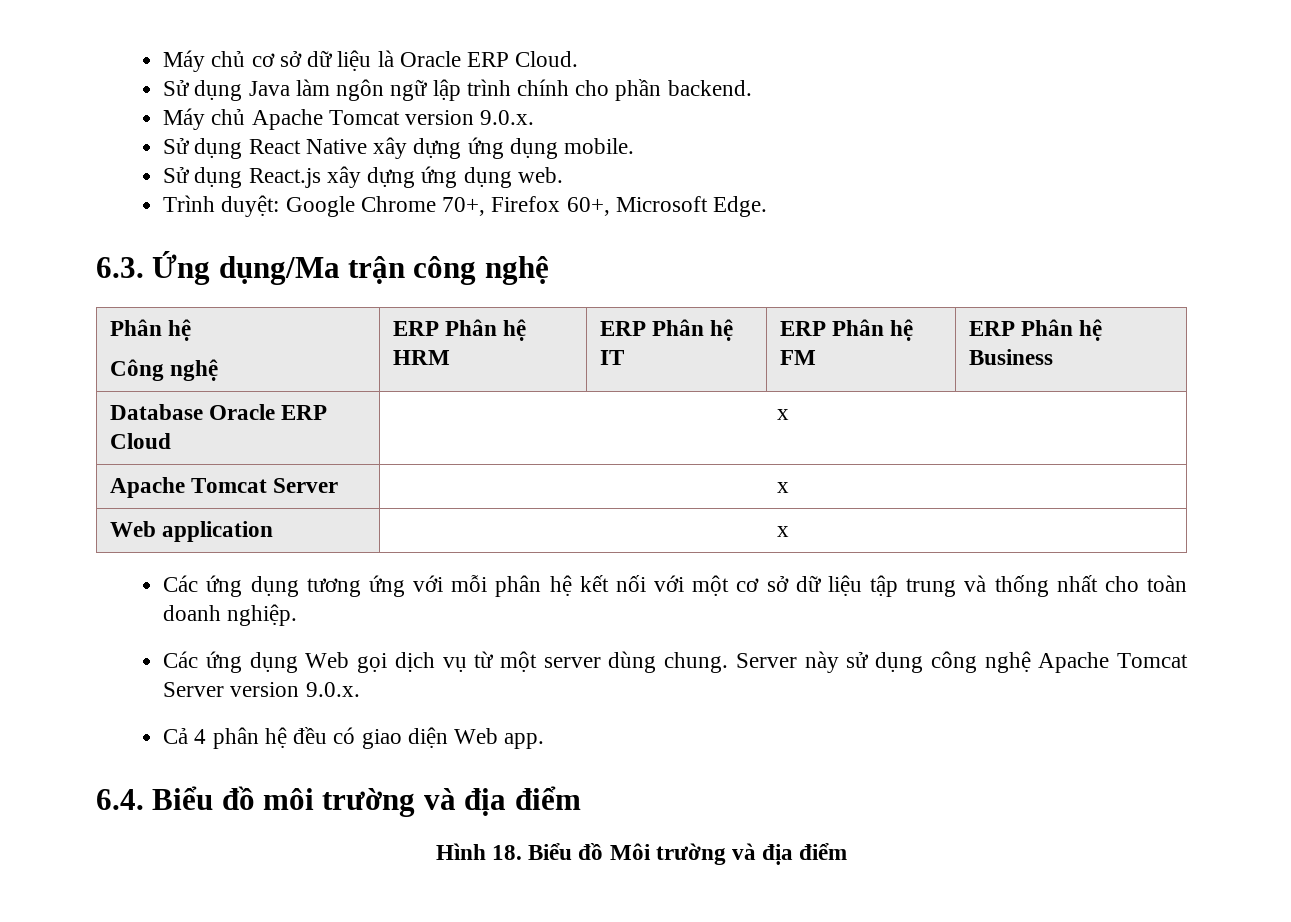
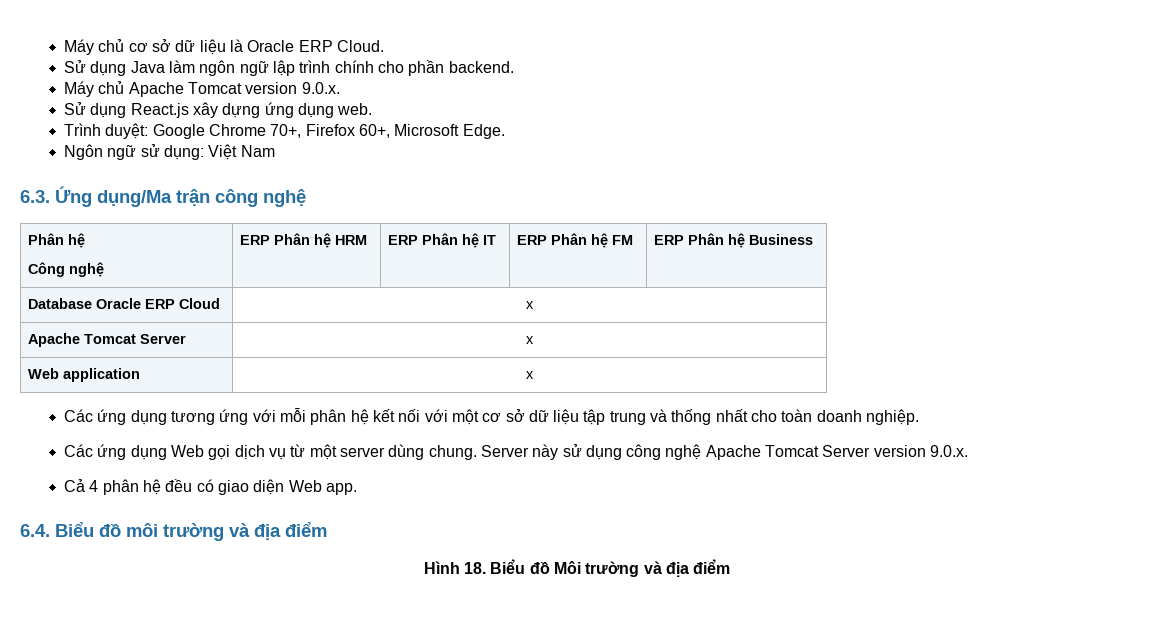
- Sử dụng React Native xây dựng ứng dụng mobile.
+ Ngôn ngữ sử dụng: Việt Nam

